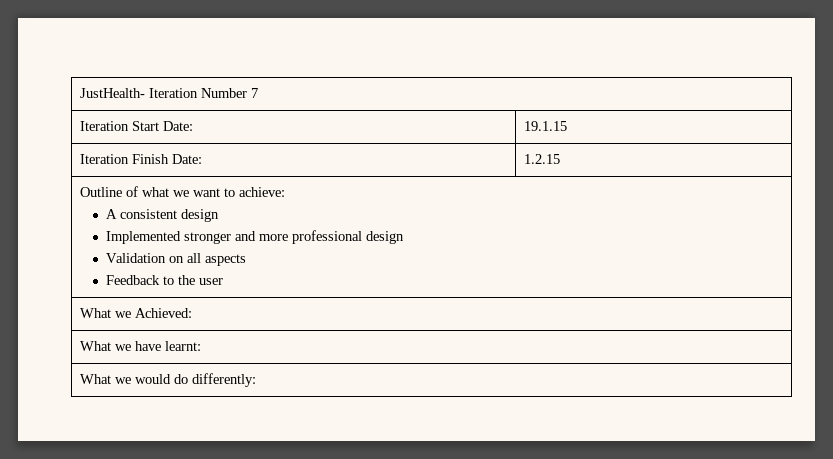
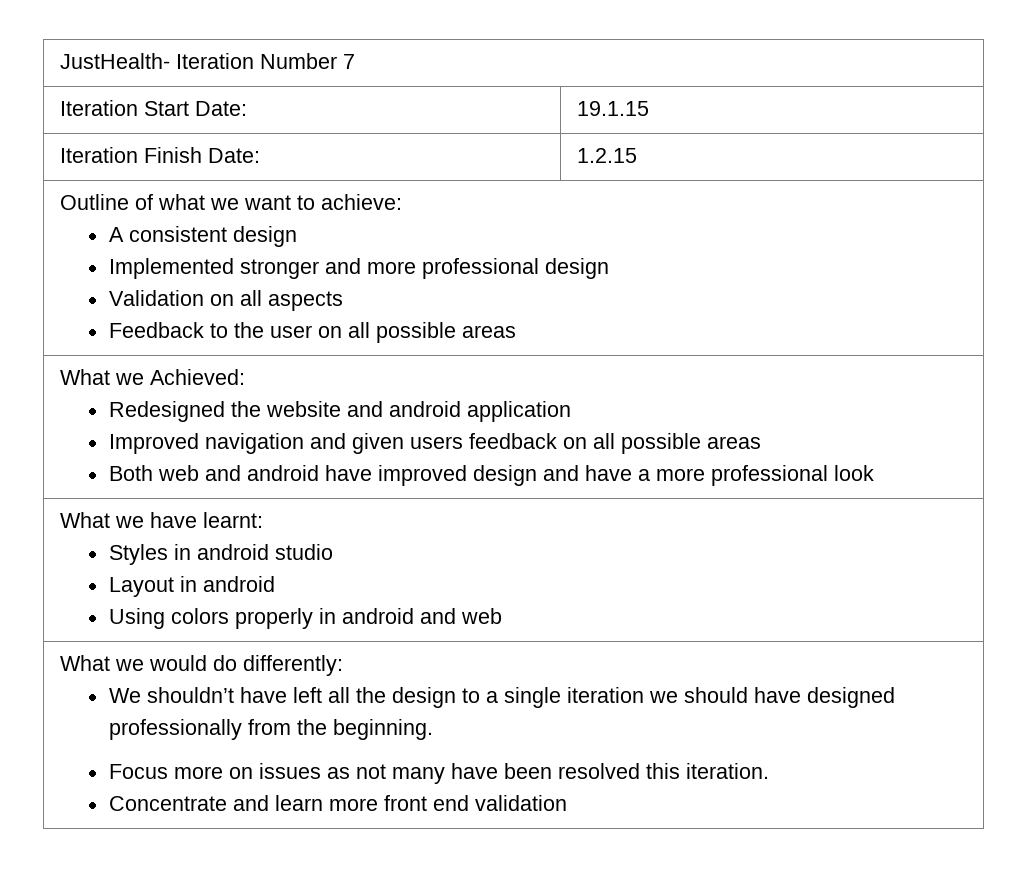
  Outline of what we want to achieve:
  A consistent design
  Implemented stronger and more professional design
  Validation on all aspects
- Feedback to the user
+ Feedback to the user on all possible areas
  What we Achieved:
+ Redesigned the website and android application
+ Improved navigation and given users feedback on all possible areas
+ Both web and android have improved design and have a more professional look
  What we have learnt:
+ Styles in android studio
+ Layout in android
+ Using colors properly in android and web
+ We shouldn’t have left all the design to a single iteration we should have designed professionally from the beginning.
+ Focus more on issues as not many have been resolved this iteration.
+ Concentrate and learn more front end validation

